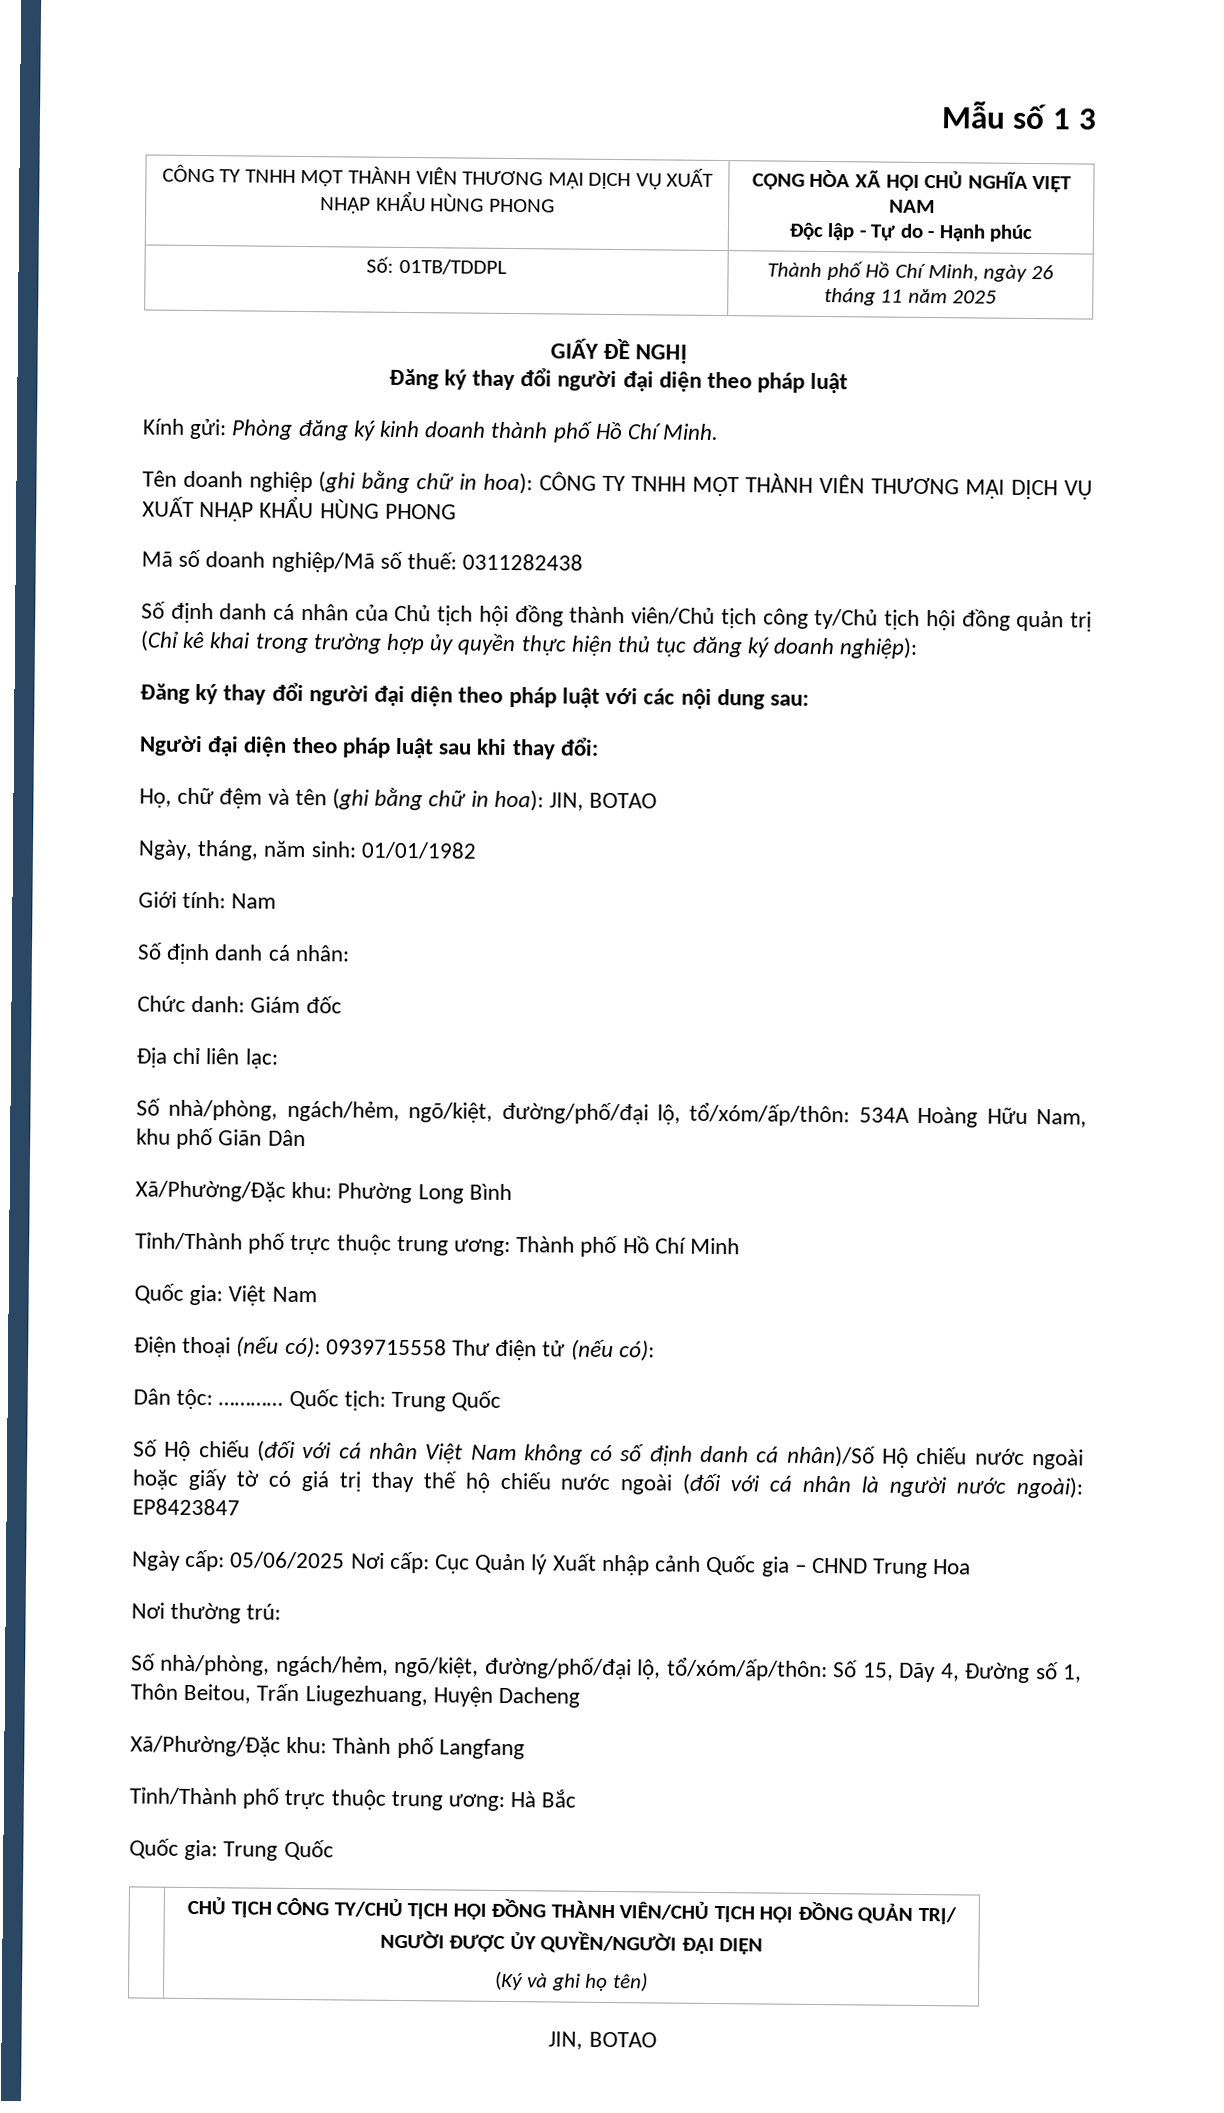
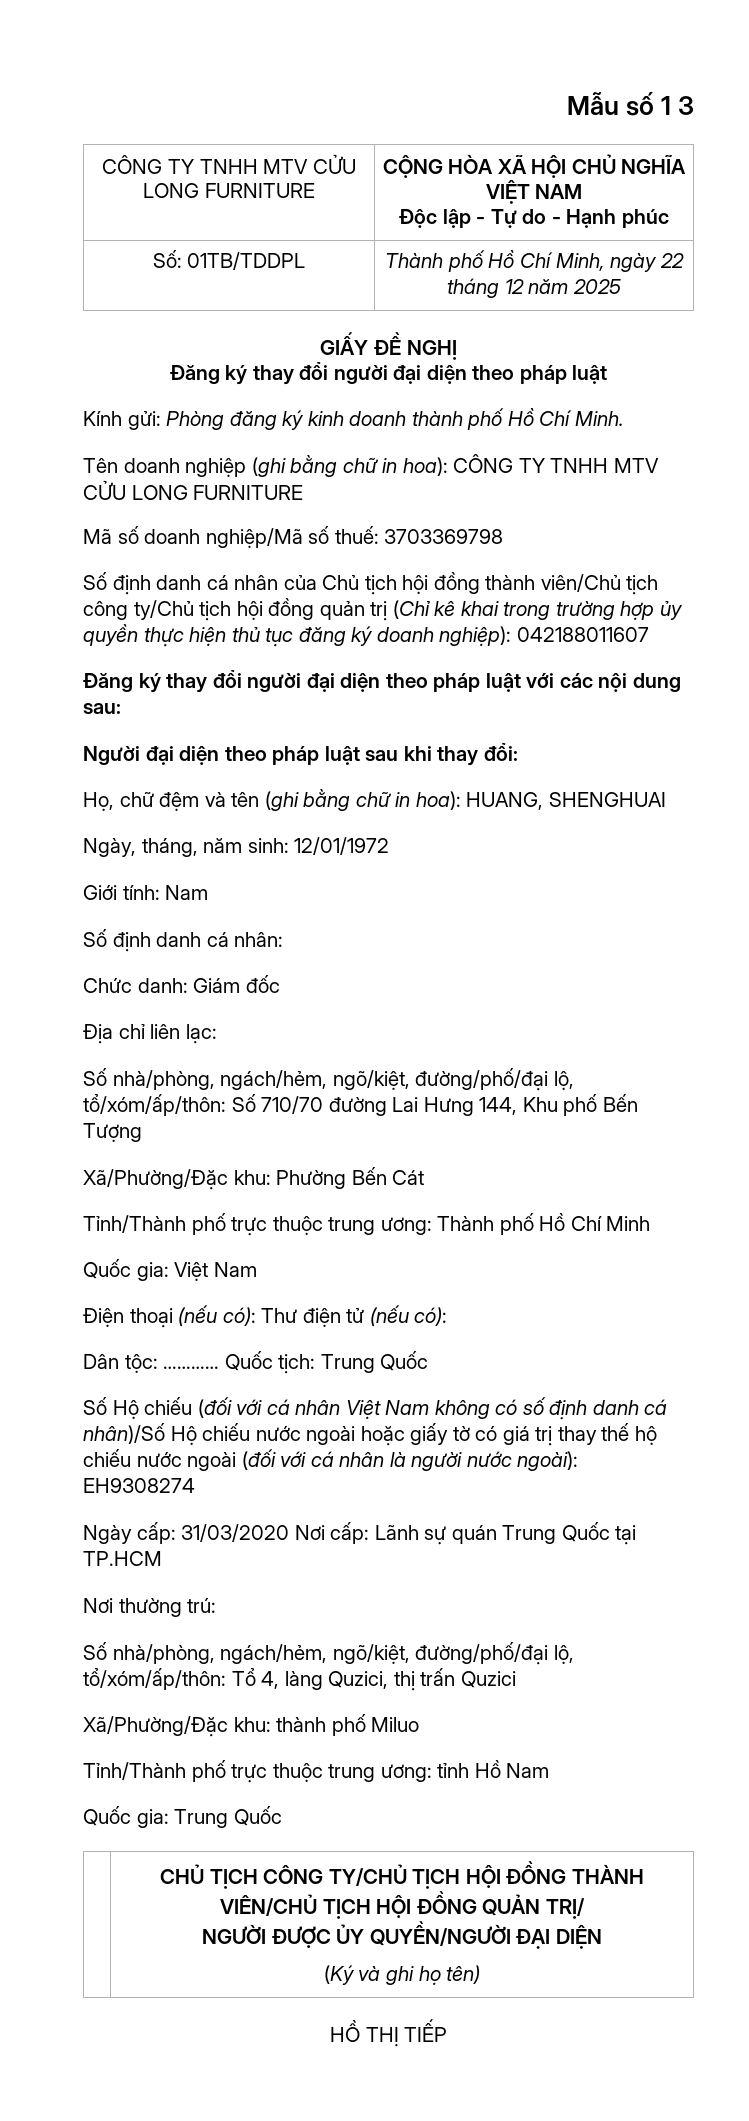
- CÔNG TY TNHH MỘT THÀNH VIÊN THƯƠNG MẠI DỊCH VỤ XUẤT NHẬP KHẨU HÙNG PHONG | CỘNG HÒA XÃ HỘI CHỦ NGHĨA VIỆT NAM
+ CÔNG TY TNHH MTV CỬU LONG FURNITURE | CỘNG HÒA XÃ HỘI CHỦ NGHĨA VIỆT NAM
- Số: 01TB/TDDPL | Thành phố Hồ Chí Minh, ngày 26 tháng 11 năm 2025
+ Số: 01TB/TDDPL | Thành phố Hồ Chí Minh, ngày 22 tháng 12 năm 2025
- Tên doanh nghiệp (ghi bằng chữ in hoa): CÔNG TY TNHH MỘT THÀNH VIÊN THƯƠNG MẠI DỊCH VỤ XUẤT NHẬP KHẨU HÙNG PHONG
+ Tên doanh nghiệp (ghi bằng chữ in hoa): CÔNG TY TNHH MTV CỬU LONG FURNITURE
- Mã số doanh nghiệp/Mã số thuế: 0311282438
+ Mã số doanh nghiệp/Mã số thuế: 3703369798
- Số định danh cá nhân của Chủ tịch hội đồng thành viên/Chủ tịch công ty/Chủ tịch hội đồng quản trị (Chỉ kê khai trong trường hợp ủy quyền thực hiện thủ tục đăng ký doanh nghiệp):
+ Số định danh cá nhân của Chủ tịch hội đồng thành viên/Chủ tịch công ty/Chủ tịch hội đồng quản trị (Chỉ kê khai trong trường hợp ủy quyền thực hiện thủ tục đăng ký doanh nghiệp): 042188011607
- Họ, chữ đệm và tên (ghi bằng chữ in hoa): JIN, BOTAO
+ Họ, chữ đệm và tên (ghi bằng chữ in hoa): HUANG, SHENGHUAI
- Ngày, tháng, năm sinh: 01/01/1982
+ Ngày, tháng, năm sinh: 12/01/1972
- Số nhà/phòng, ngách/hẻm, ngõ/kiệt, đường/phố/đại lộ, tổ/xóm/ấp/thôn: 534A Hoàng Hữu Nam, khu phố Giãn Dân
+ Số nhà/phòng, ngách/hẻm, ngõ/kiệt, đường/phố/đại lộ, tổ/xóm/ấp/thôn: Số 710/70 đường Lai Hưng 144, Khu phố Bến Tượng
- Xã/Phường/Đặc khu: Phường Long Bình
+ Xã/Phường/Đặc khu: Phường Bến Cát
- Điện thoại (nếu có): 0939715558 Thư điện tử (nếu có):
+ Điện thoại (nếu có): Thư điện tử (nếu có):
- Số Hộ chiếu (đối với cá nhân Việt Nam không có số định danh cá nhân)/Số Hộ chiếu nước ngoài hoặc giấy tờ có giá trị thay thế hộ chiếu nước ngoài (đối với cá nhân là người nước ngoài): EP8423847
+ Số Hộ chiếu (đối với cá nhân Việt Nam không có số định danh cá nhân)/Số Hộ chiếu nước ngoài hoặc giấy tờ có giá trị thay thế hộ chiếu nước ngoài (đối với cá nhân là người nước ngoài): EH9308274
- Ngày cấp: 05/06/2025 Nơi cấp: Cục Quản lý Xuất nhập cảnh Quốc gia – CHND Trung Hoa
+ Ngày cấp: 31/03/2020 Nơi cấp: Lãnh sự quán Trung Quốc tại TP.HCM
- Số nhà/phòng, ngách/hẻm, ngõ/kiệt, đường/phố/đại lộ, tổ/xóm/ấp/thôn: Số 15, Dãy 4, Đường số 1, Thôn Beitou, Trấn Liugezhuang, Huyện Dacheng
- Xã/Phường/Đặc khu: Thành phố Langfang
- Tỉnh/Thành phố trực thuộc trung ương: Hà Bắc
+ Số nhà/phòng, ngách/hẻm, ngõ/kiệt, đường/phố/đại lộ, tổ/xóm/ấp/thôn: Tổ 4, làng Quzici, thị trấn Quzici
+ Xã/Phường/Đặc khu: thành phố Miluo
+ Tỉnh/Thành phố trực thuộc trung ương: tỉnh Hồ Nam
  | CHỦ TỊCH CÔNG TY/CHỦ TỊCH HỘI ĐỒNG THÀNH VIÊN/CHỦ TỊCH HỘI ĐỒNG QUẢN TRỊ/
  NGƯỜI ĐƯỢC ỦY QUYỀN/NGƯỜI ĐẠI DIỆN
  (Ký và ghi họ tên)
- JIN, BOTAO
+ HỒ THỊ TIẾP

